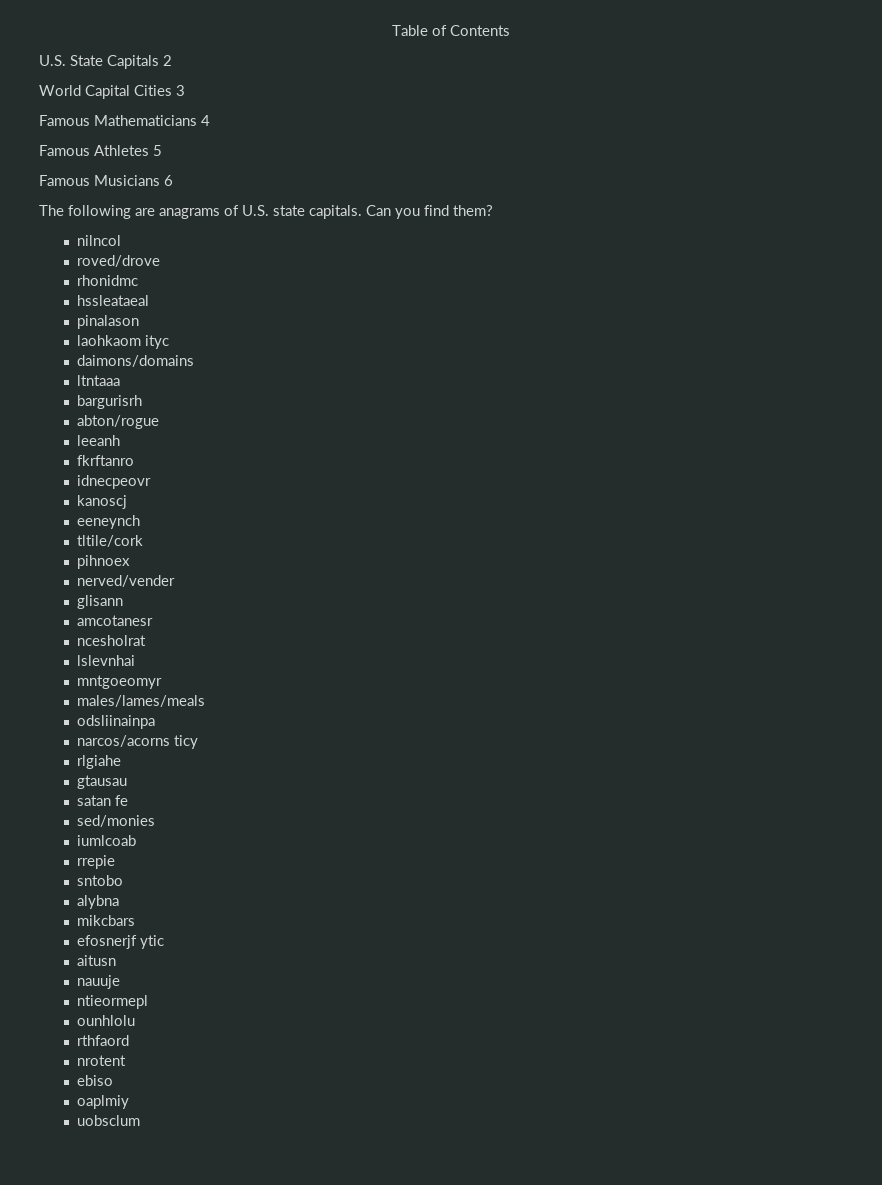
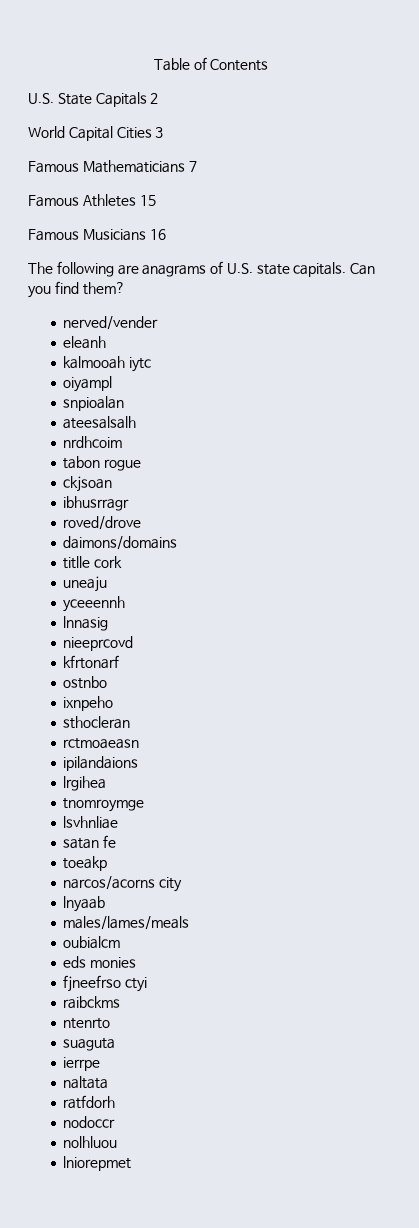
- Famous Mathematicians 4
+ Famous Mathematicians 7
- Famous Athletes 5
+ Famous Athletes 15
- Famous Musicians 6
+ Famous Musicians 16
- nilncol
+ nerved/vender
+ eleanh
+ kalmooah iytc
+ oiyampl
+ snpioalan
+ ateesalsalh
+ nrdhcoim
+ tabon rogue
+ ckjsoan
+ ibhusrragr
  roved/drove
- rhonidmc
- hssleataeal
- pinalason
- laohkaom ityc
  daimons/domains
- ltntaaa
- bargurisrh
- abton/rogue
- leeanh
- fkrftanro
- idnecpeovr
- kanoscj
- eeneynch
- tltile/cork
- pihnoex
- nerved/vender
- glisann
- amcotanesr
- ncesholrat
- lslevnhai
- mntgoeomyr
+ titlle cork
+ uneaju
+ yceeennh
+ lnnasig
+ nieeprcovd
+ kfrtonarf
+ ostnbo
+ ixnpeho
+ sthocleran
+ rctmoaeasn
+ ipilandaions
+ lrgihea
+ tnomroymge
+ lsvhnliae
+ satan fe
+ toeakp
+ narcos/acorns city
+ lnyaab
  males/lames/meals
- odsliinainpa
- narcos/acorns ticy
- rlgiahe
- gtausau
- satan fe
- sed/monies
- iumlcoab
- rrepie
- sntobo
- alybna
- mikcbars
- efosnerjf ytic
- aitusn
- nauuje
- ntieormepl
- ounhlolu
- rthfaord
- nrotent
- ebiso
- oaplmiy
- uobsclum
+ oubialcm
+ eds monies
+ fjneefrso ctyi
+ raibckms
+ ntenrto
+ suaguta
+ ierrpe
+ naltata
+ ratfdorh
+ nodoccr
+ nolhluou
+ lniorepmet

